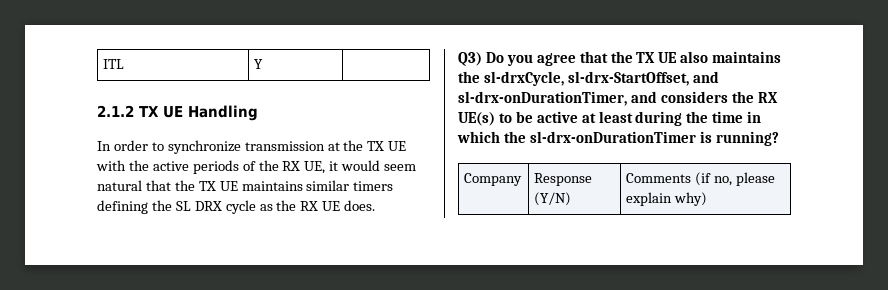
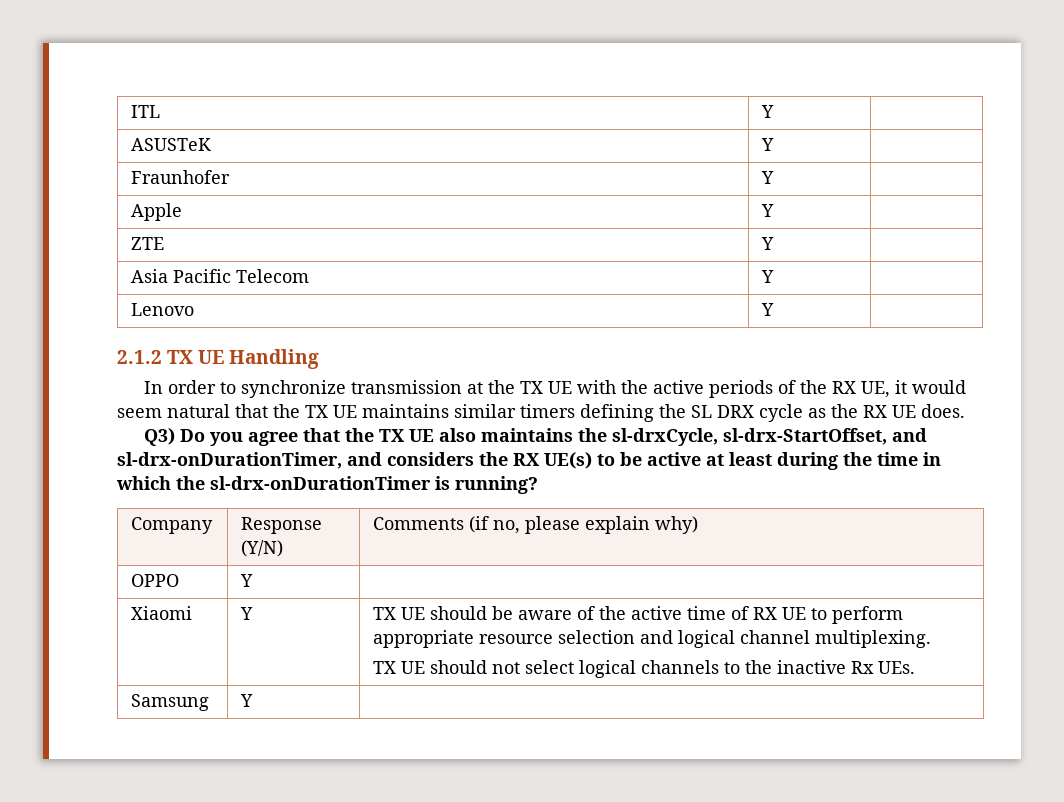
+ ASUSTeK | Y |
+ Fraunhofer | Y |
+ Apple | Y |
+ ZTE | Y |
+ Asia Pacific Telecom | Y |
+ Lenovo | Y |
+ OPPO | Y |
+ Xiaomi | Y | TX UE should be aware of the active time of RX UE to perform appropriate resource selection and logical channel multiplexing.
+ TX UE should not select logical channels to the inactive Rx UEs.
+ Samsung | Y |

